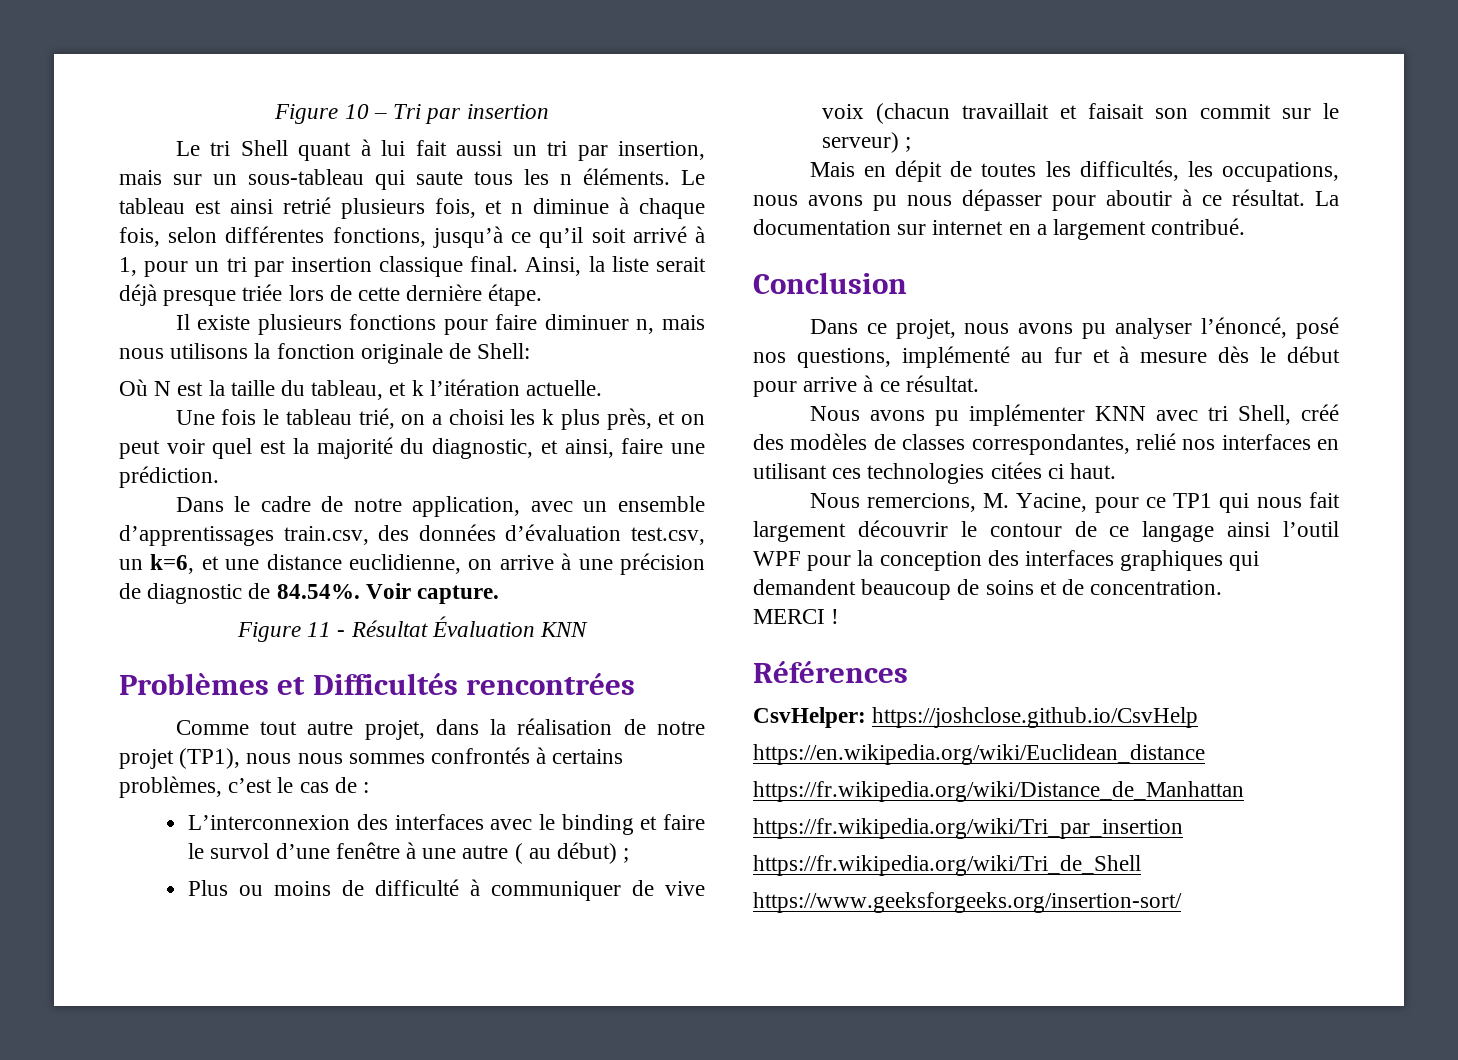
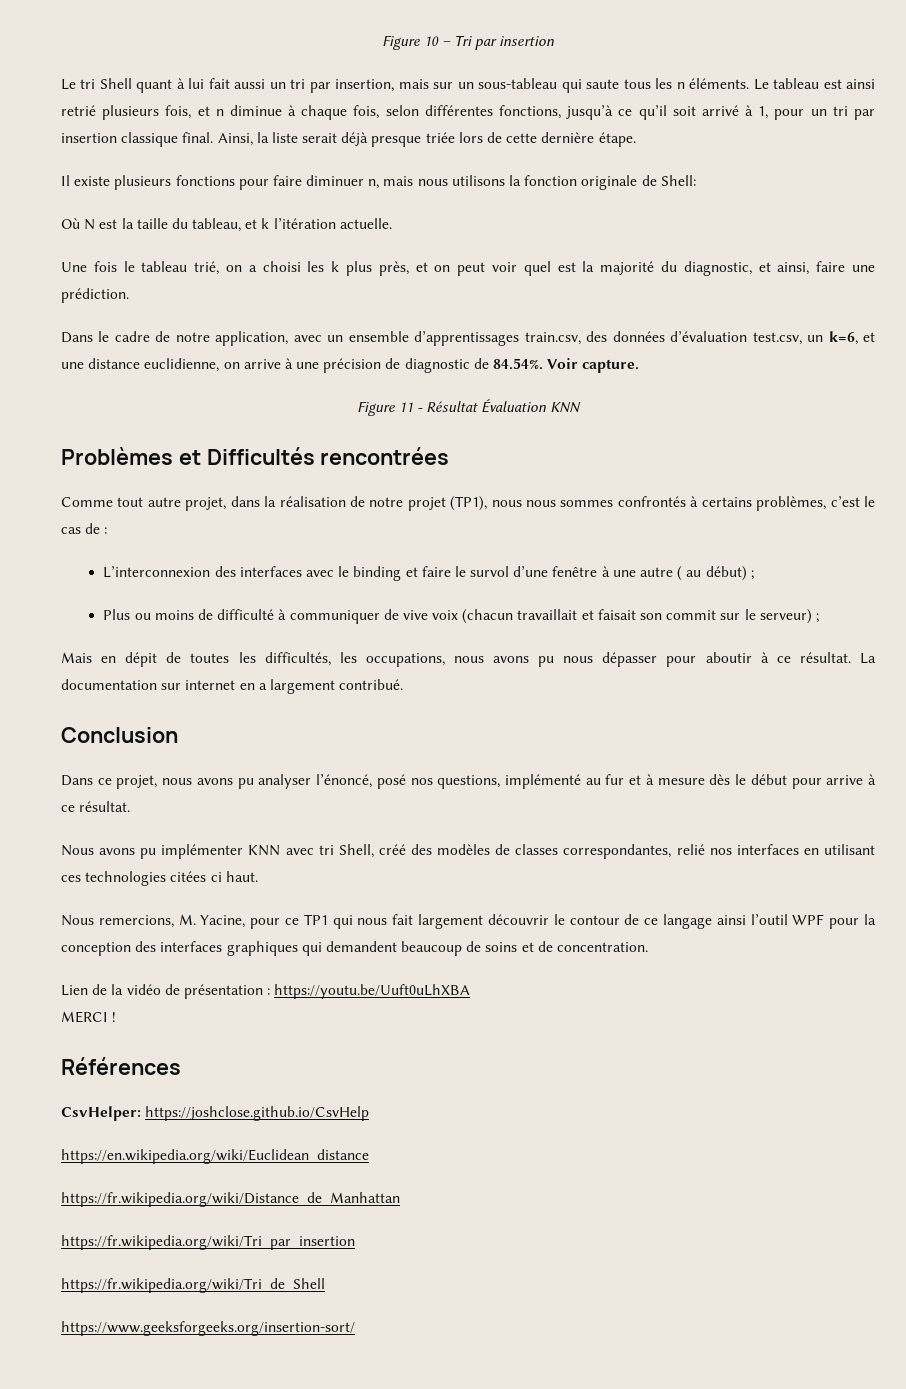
+ Lien de la vidéo de présentation : https://youtu.be/Uuft0uLhXBA

